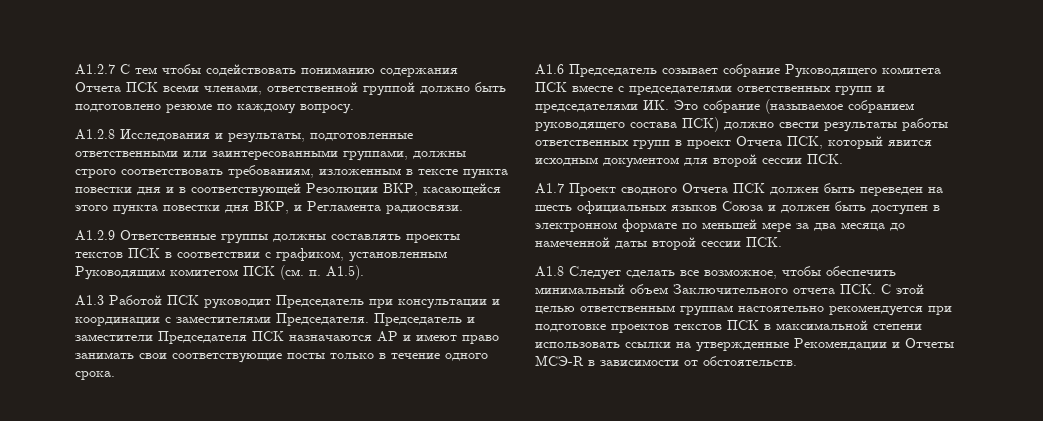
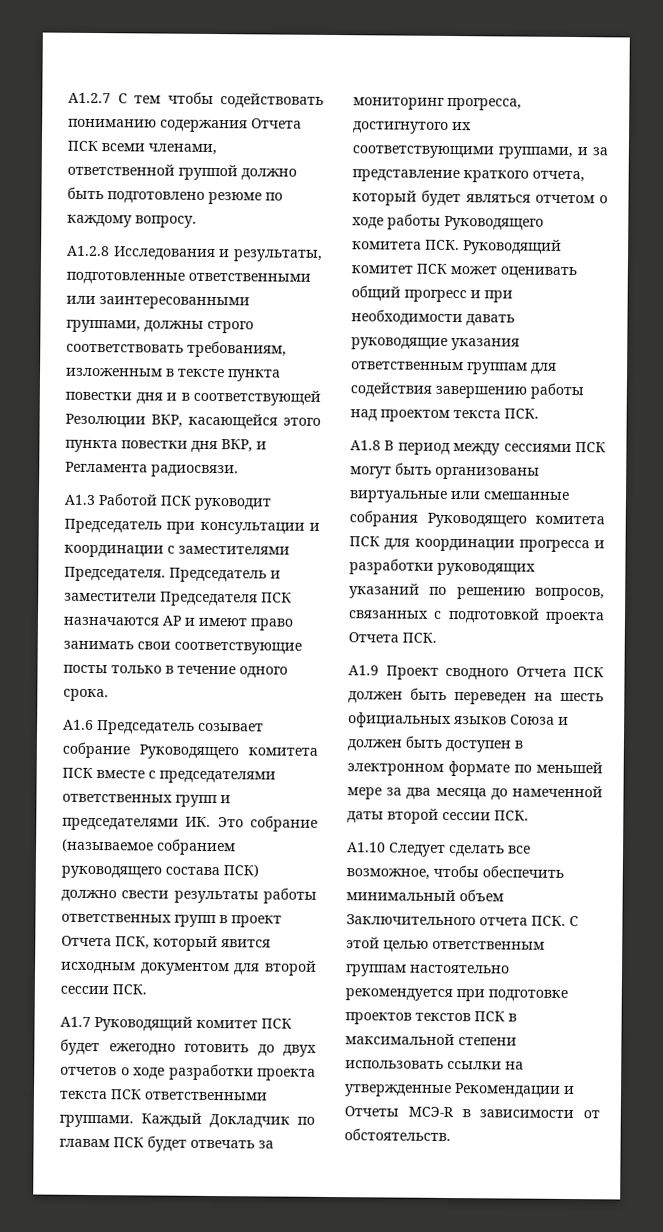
- A1.2.9 Ответственные группы должны составлять проекты текстов ПСК в соответствии с графиком, установленным Руководящим комитетом ПСК (см. п. A1.5).
- A1.7 Проект сводного Отчета ПСК должен быть переведен на шесть официальных языков Союза и должен быть доступен в электронном формате по меньшей мере за два месяца до намеченной даты второй сессии ПСК.
+ A1.7 Руководящий комитет ПСК будет ежегодно готовить до двух отчетов о ходе разработки проекта текста ПСК ответственными группами. Каждый Докладчик по главам ПСК будет отвечать за мониторинг прогресса, достигнутого их соответствующими группами, и за представление краткого отчета, который будет являться отчетом о ходе работы Руководящего комитета ПСК. Руководящий комитет ПСК может оценивать общий прогресс и при необходимости давать руководящие указания ответственным группам для содействия завершению работы над проектом текста ПСК.
+ A1.8 В период между сессиями ПСК могут быть организованы виртуальные или смешанные собрания Руководящего комитета ПСК для координации прогресса и разработки руководящих указаний по решению вопросов, связанных с подготовкой проекта Отчета ПСК.
+ A1.9 Проект сводного Отчета ПСК должен быть переведен на шесть официальных языков Союза и должен быть доступен в электронном формате по меньшей мере за два месяца до намеченной даты второй сессии ПСК.
- A1.8 Следует сделать все возможное, чтобы обеспечить минимальный объем Заключительного отчета ПСК. С этой целью ответственным группам настоятельно рекомендуется при подготовке проектов текстов ПСК в максимальной степени использовать ссылки на утвержденные Рекомендации и Отчеты МСЭ-R в зависимости от обстоятельств.
+ A1.10 Следует сделать все возможное, чтобы обеспечить минимальный объем Заключительного отчета ПСК. С этой целью ответственным группам настоятельно рекомендуется при подготовке проектов текстов ПСК в максимальной степени использовать ссылки на утвержденные Рекомендации и Отчеты МСЭ-R в зависимости от обстоятельств.

